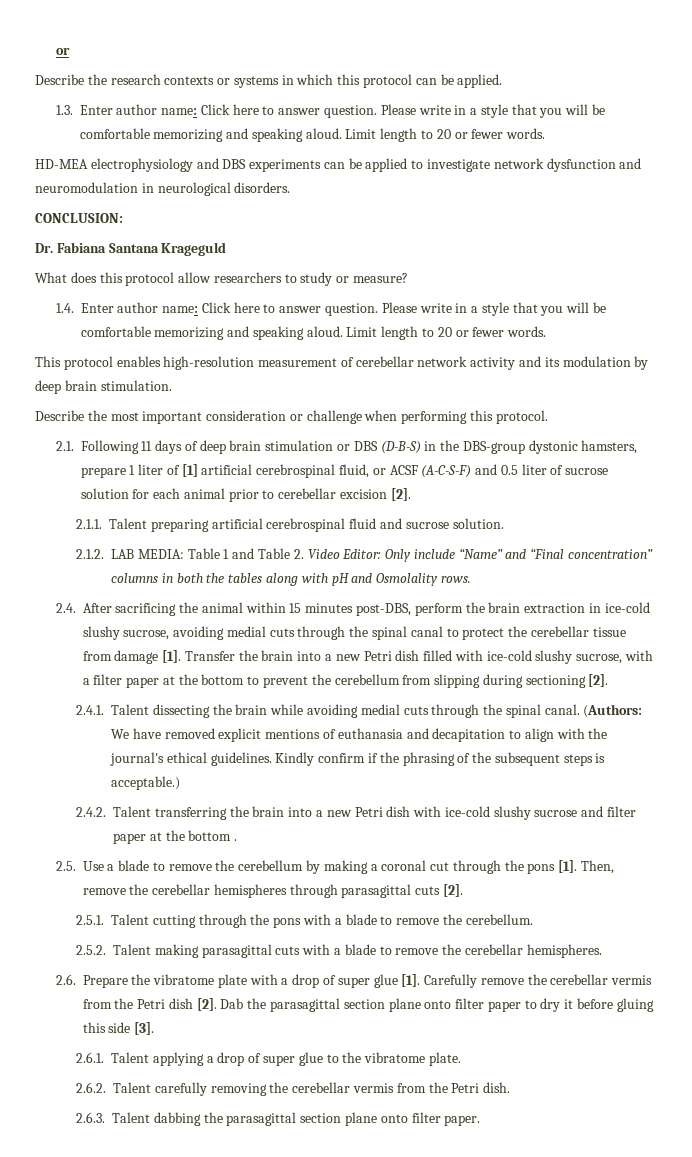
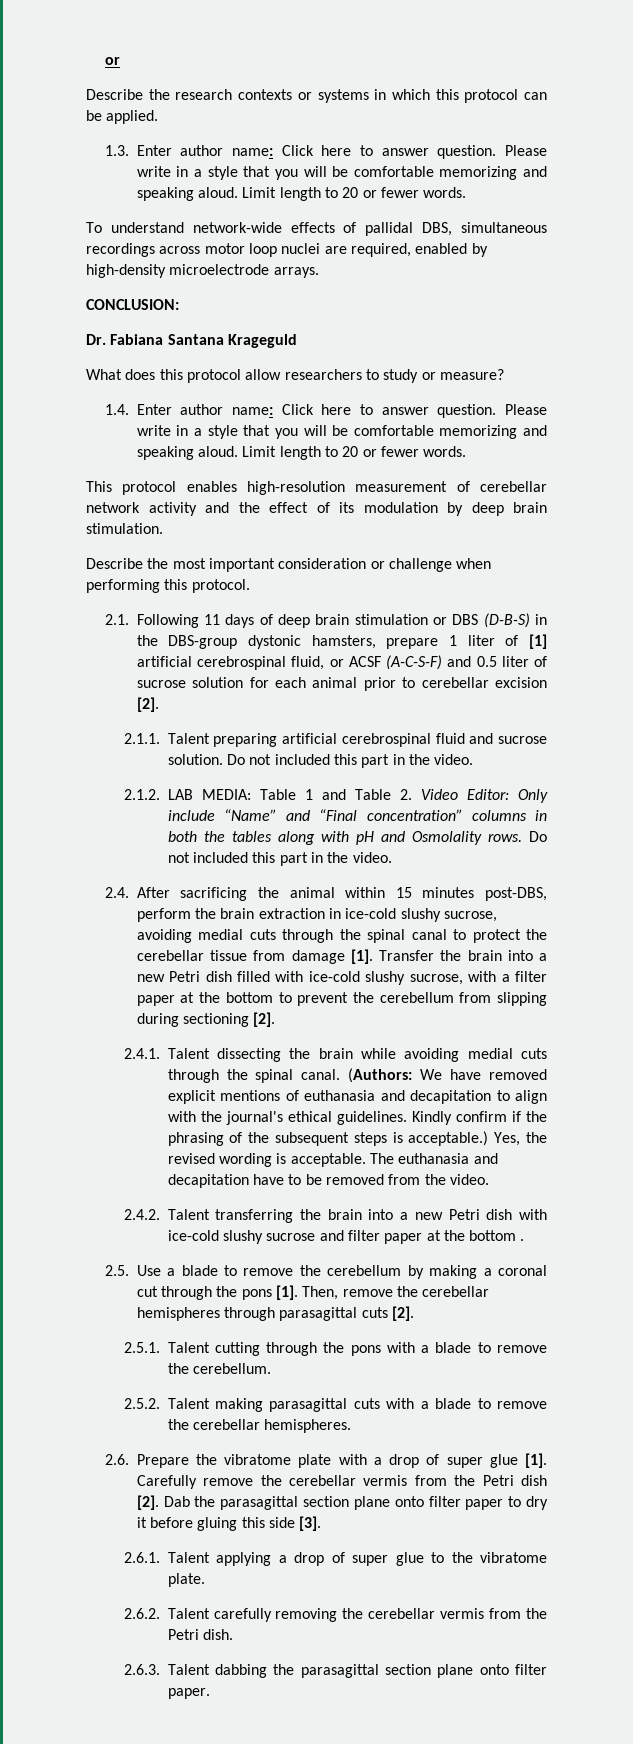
- HD-MEA electrophysiology and DBS experiments can be applied to investigate network dysfunction and neuromodulation in neurological disorders.
+ To understand network-wide effects of pallidal DBS, simultaneous recordings across motor loop nuclei are required, enabled by high-density microelectrode arrays.
- This protocol enables high-resolution measurement of cerebellar network activity and its modulation by deep brain stimulation.
+ This protocol enables high-resolution measurement of cerebellar network activity and the effect of its modulation by deep brain stimulation.
- 2.1.1. Talent preparing artificial cerebrospinal fluid and sucrose solution.
+ 2.1.1. Talent preparing artificial cerebrospinal fluid and sucrose solution. Do not included this part in the video.
- 2.1.2. LAB MEDIA: Table 1 and Table 2. Video Editor: Only include “Name” and “Final concentration” columns in both the tables along with pH and Osmolality rows.
+ 2.1.2. LAB MEDIA: Table 1 and Table 2. Video Editor: Only include “Name” and “Final concentration” columns in both the tables along with pH and Osmolality rows. Do not included this part in the video.
+ Yes, the revised wording is acceptable. The euthanasia and decapitation have to be removed from the video.

